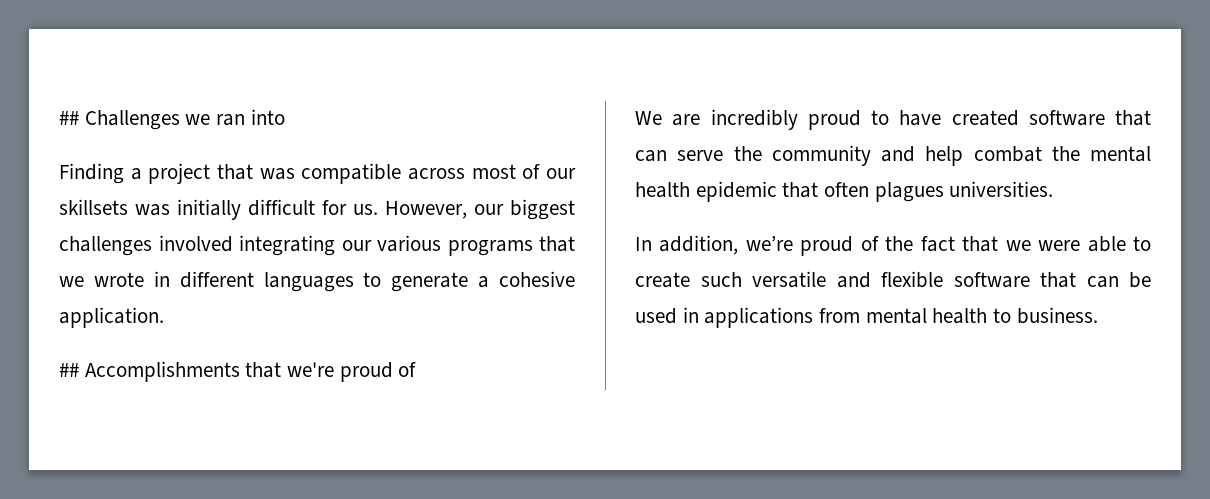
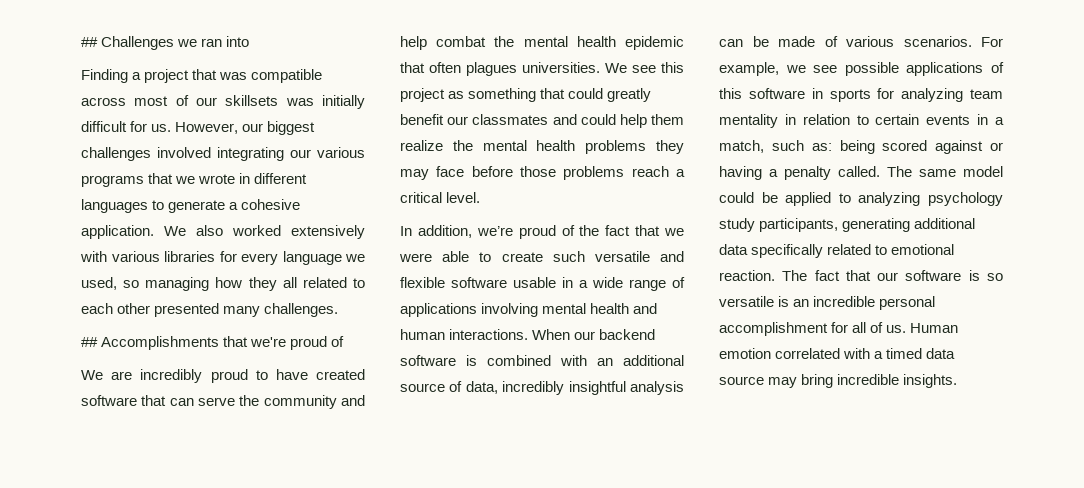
+ We also worked extensively with various libraries for every language we used, so managing how they all related to each other presented many challenges.
+ We see this project as something that could greatly benefit our classmates and could help them realize the mental health problems they may face before those problems reach a critical level.
- In addition, we’re proud of the fact that we were able to create such versatile and flexible software that can be used in applications from mental health to business.
+ In addition, we’re proud of the fact that we were able to create such versatile and flexible software usable in a wide range of applications involving mental health and human interactions. When our backend software is combined with an additional source of data, incredibly insightful analysis can be made of various scenarios. For example, we see possible applications of this software in sports for analyzing team mentality in relation to certain events in a match, such as: being scored against or having a penalty called. The same model could be applied to analyzing psychology study participants, generating additional data specifically related to emotional reaction. The fact that our software is so versatile is an incredible personal accomplishment for all of us. Human emotion correlated with a timed data source may bring incredible insights.

